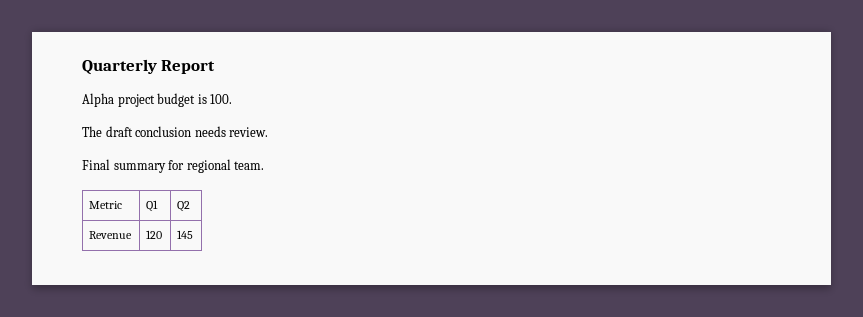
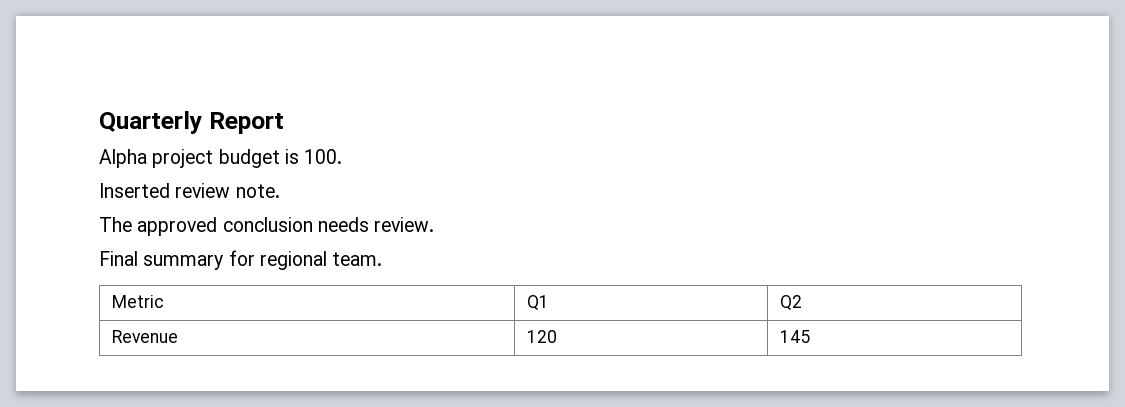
+ Inserted review note.
- The draft conclusion needs review.
+ The approved conclusion needs review.

